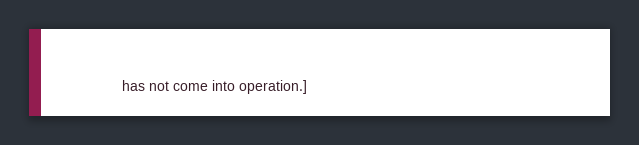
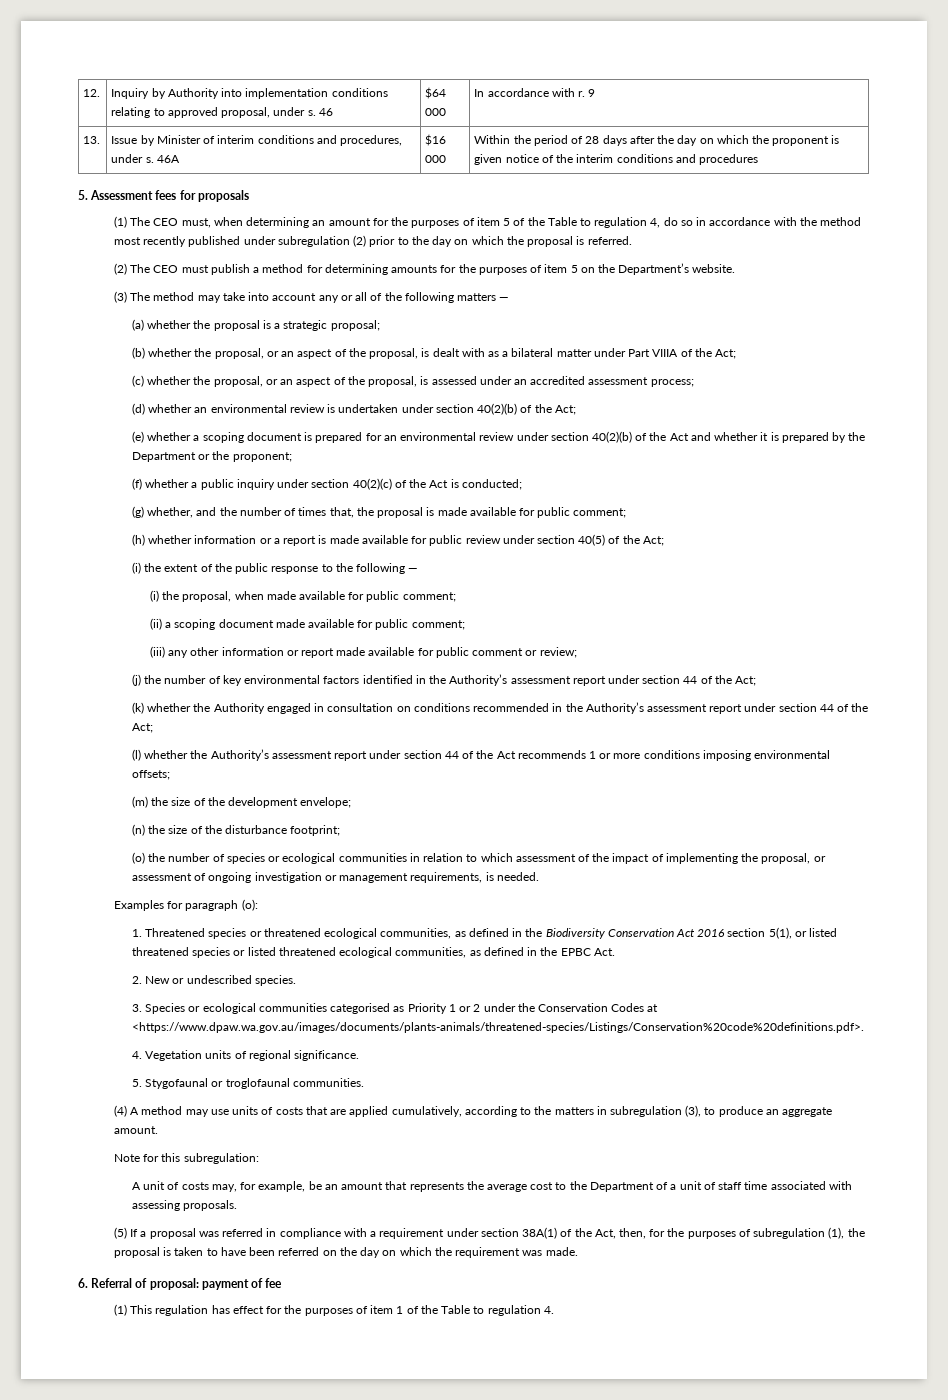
- has not come into operation.]
+ 12. | Inquiry by Authority into implementation conditions relating to approved proposal, under s. 46 | $64 000 | In accordance with r. 9
+ 13. | Issue by Minister of interim conditions and procedures, under s. 46A | $16 000 | Within the period of 28 days after the day on which the proponent is given notice of the interim conditions and procedures
+ 5. Assessment fees for proposals
+ (1) The CEO must, when determining an amount for the purposes of item 5 of the Table to regulation 4, do so in accordance with the method most recently published under subregulation (2) prior to the day on which the proposal is referred.
+ (2) The CEO must publish a method for determining amounts for the purposes of item 5 on the Department’s website.
+ (3) The method may take into account any or all of the following matters —
+ (a) whether the proposal is a strategic proposal;
+ (b) whether the proposal, or an aspect of the proposal, is dealt with as a bilateral matter under Part VIIIA of the Act;
+ (c) whether the proposal, or an aspect of the proposal, is assessed under an accredited assessment process;
+ (d) whether an environmental review is undertaken under section 40(2)(b) of the Act;
+ (e) whether a scoping document is prepared for an environmental review under section 40(2)(b) of the Act and whether it is prepared by the Department or the proponent;
+ (f) whether a public inquiry under section 40(2)(c) of the Act is conducted;
+ (g) whether, and the number of times that, the proposal is made available for public comment;
+ (h) whether information or a report is made available for public review under section 40(5) of the Act;
+ (i) the extent of the public response to the following —
+ (i) the proposal, when made available for public comment;
+ (ii) a scoping document made available for public comment;
+ (iii) any other information or report made available for public comment or review;
+ (j) the number of key environmental factors identified in the Authority’s assessment report under section 44 of the Act;
+ (k) whether the Authority engaged in consultation on conditions recommended in the Authority’s assessment report under section 44 of the Act;
+ (l) whether the Authority’s assessment report under section 44 of the Act recommends 1 or more conditions imposing environmental offsets;
+ (m) the size of the development envelope;
+ (n) the size of the disturbance footprint;
+ (o) the number of species or ecological communities in relation to which assessment of the impact of implementing the proposal, or assessment of ongoing investigation or management requirements, is needed.
+ Examples for paragraph (o):
+ 1. Threatened species or threatened ecological communities, as defined in the Biodiversity Conservation Act 2016 section 5(1), or listed threatened species or listed threatened ecological communities, as defined in the EPBC Act.
+ 2. New or undescribed species.
+ 3. Species or ecological communities categorised as Priority 1 or 2 under the Conservation Codes at <https://www.dpaw.wa.gov.au/images/documents/plants-animals/threatened-species/Listings/Conservation%20code%20definitions.pdf>.
+ 4. Vegetation units of regional significance.
+ 5. Stygofaunal or troglofaunal communities.
+ (4) A method may use units of costs that are applied cumulatively, according to the matters in subregulation (3), to produce an aggregate amount.
+ Note for this subregulation:
+ A unit of costs may, for example, be an amount that represents the average cost to the Department of a unit of staff time associated with assessing proposals.
+ (5) If a proposal was referred in compliance with a requirement under section 38A(1) of the Act, then, for the purposes of subregulation (1), the proposal is taken to have been referred on the day on which the requirement was made.
+ 6. Referral of proposal: payment of fee
+ (1) This regulation has effect for the purposes of item 1 of the Table to regulation 4.

